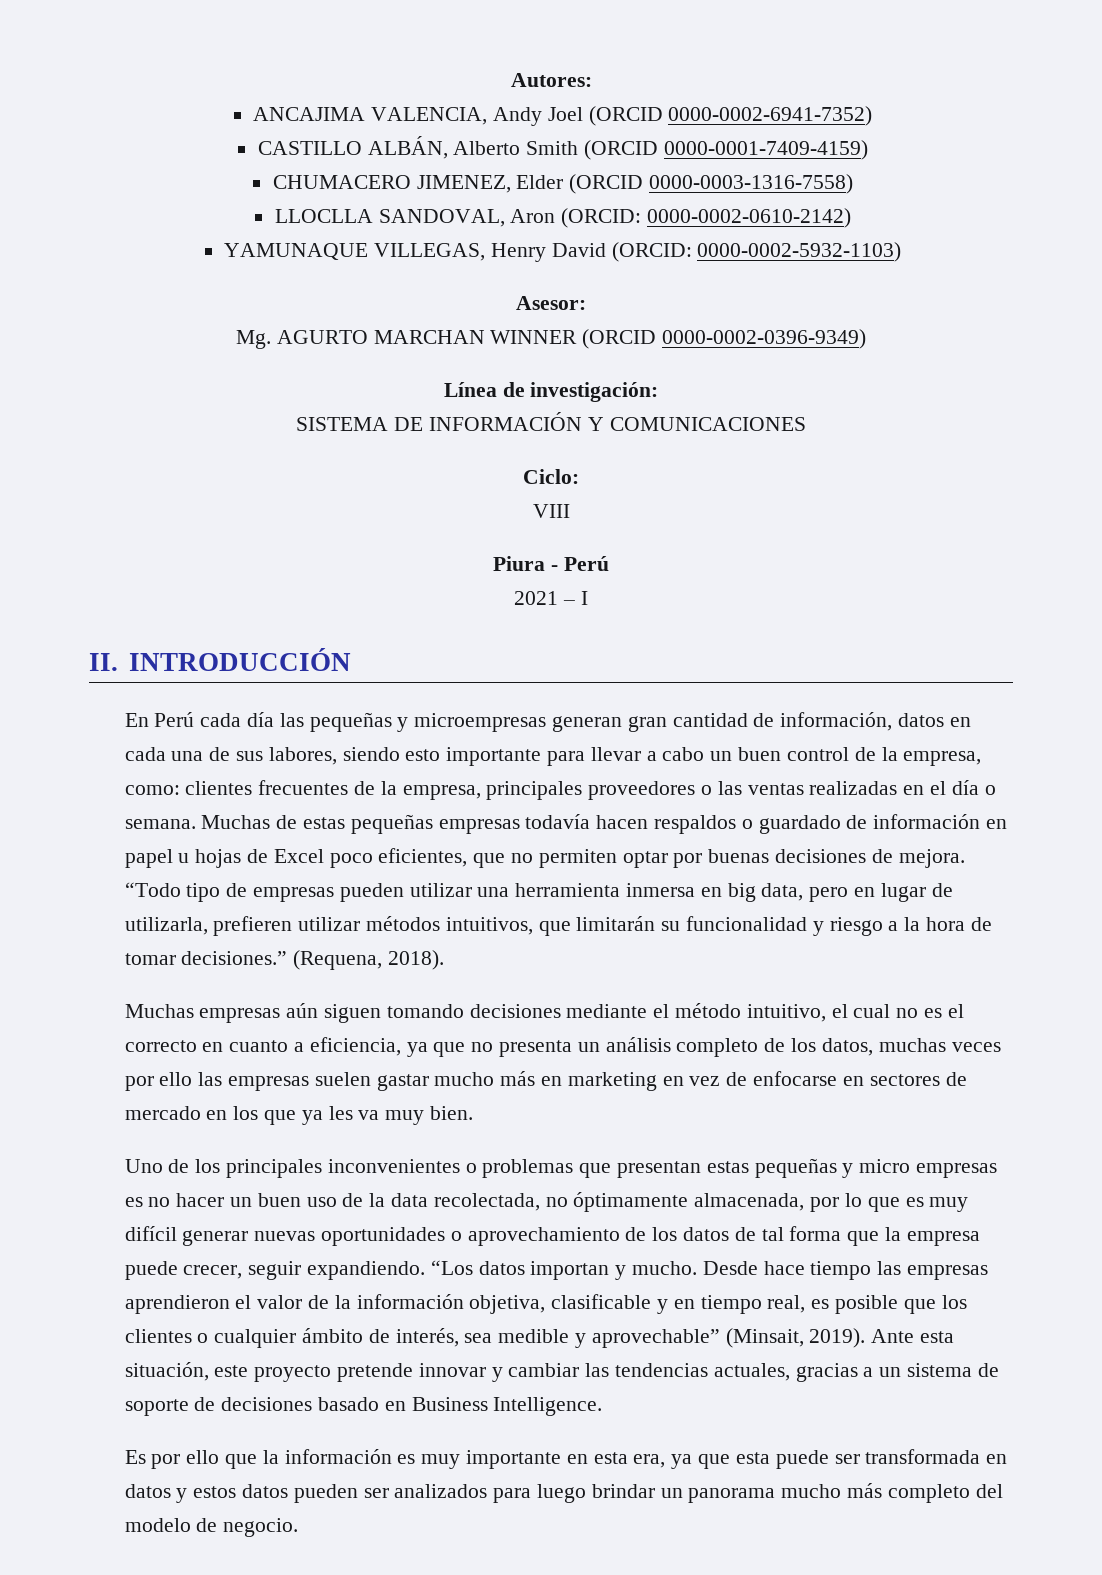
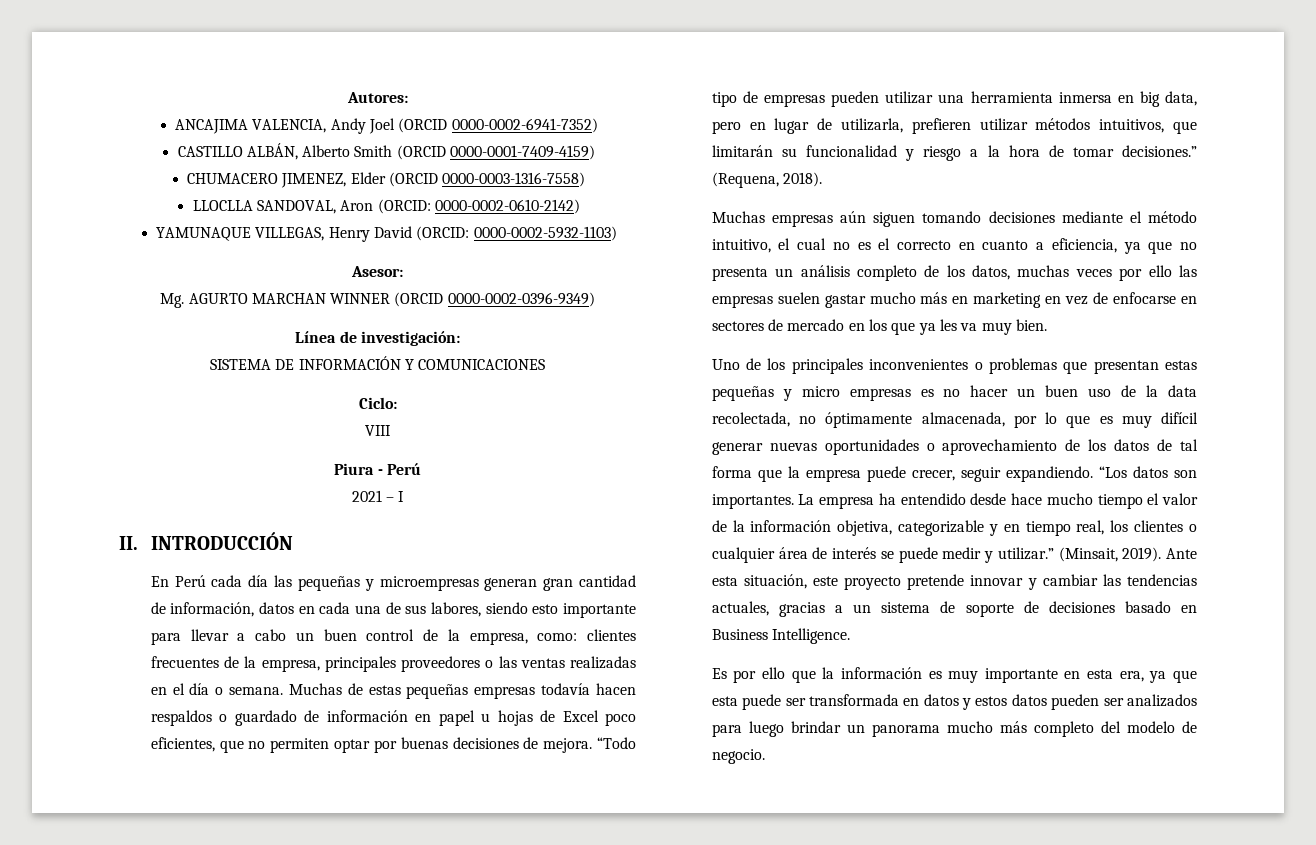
- “Los datos importan y mucho. Desde hace tiempo las empresas aprendieron el valor de la información objetiva, clasificable y en tiempo real, es posible que los clientes o cualquier ámbito de interés, sea medible y aprovechable” (Minsait, 2019).
+ “Los datos son importantes. La empresa ha entendido desde hace mucho tiempo el valor de la información objetiva, categorizable y en tiempo real, los clientes o cualquier área de interés se puede medir y utilizar.” (Minsait, 2019).

